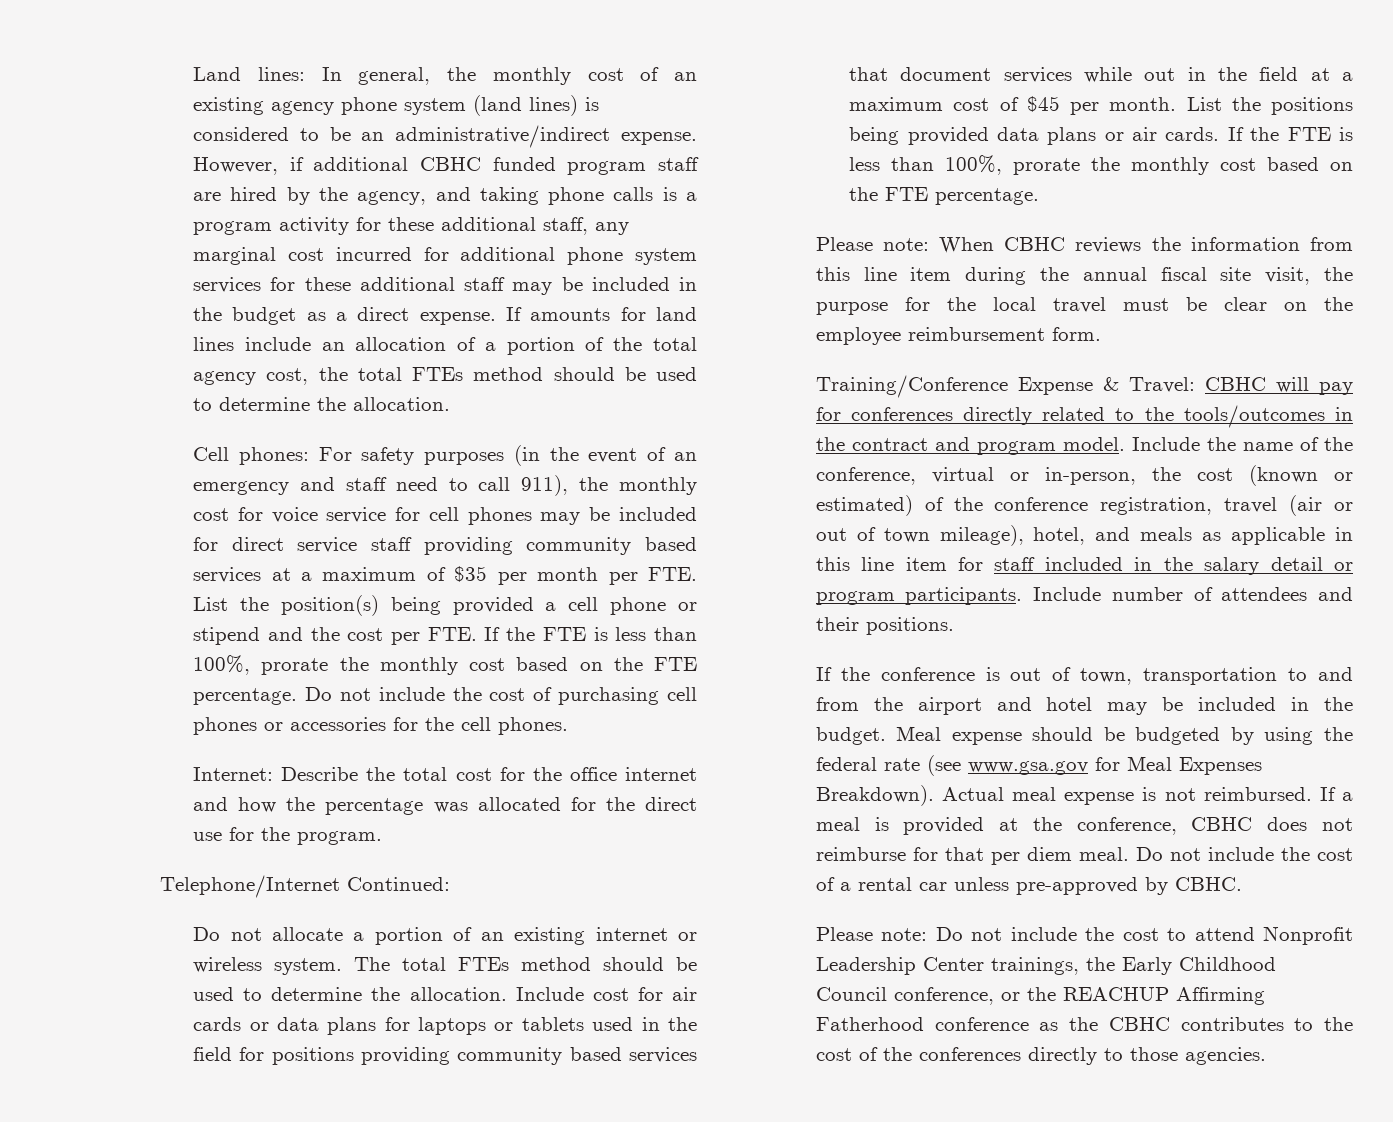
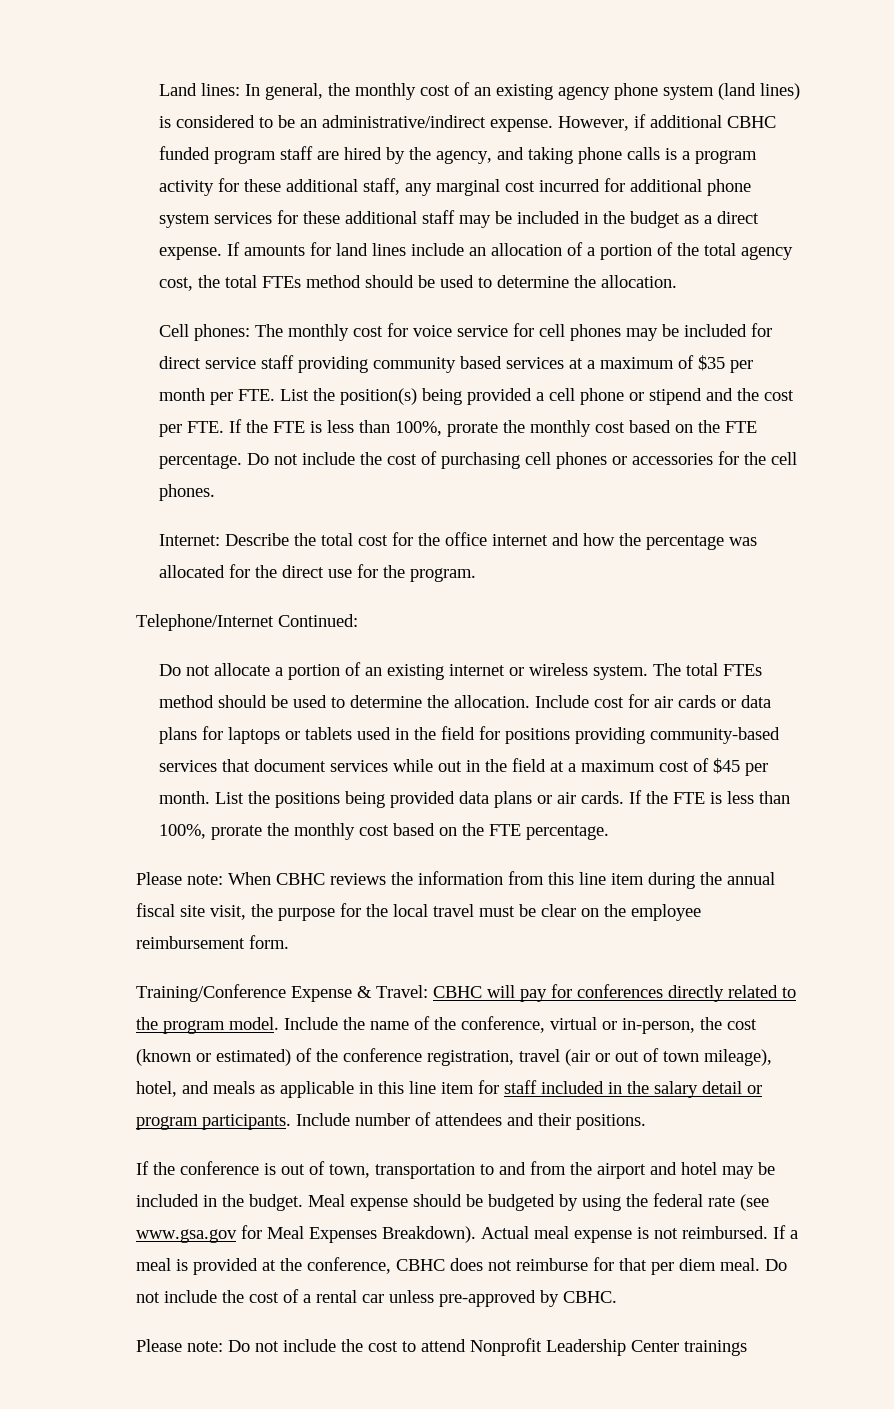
- For safety purposes (in the event of an emergency and staff need to call 911), the monthly cost for voice service for cell phones may be included for direct service staff providing community based services at a maximum of $35 per month per FTE. List the position(s) being provided a cell phone or stipend and the cost per FTE. If the FTE is less than 100%, prorate the monthly cost based on the FTE percentage.
+ The monthly cost for voice service for cell phones may be included for direct service staff providing community based services at a maximum of $35 per month per FTE. List the position(s) being provided a cell phone or stipend and the cost per FTE. If the FTE is less than 100%, prorate the monthly cost based on the FTE percentage.
- Include cost for air cards or data plans for laptops or tablets used in the field for positions providing community based services that document services while out in the field at a maximum cost of $45 per month.
+ Include cost for air cards or data plans for laptops or tablets used in the field for positions providing community-based services that document services while out in the field at a maximum cost of $45 per month.
- Training/Conference Expense & Travel: CBHC will pay for conferences directly related to the tools/outcomes in the contract and program model.
+ Training/Conference Expense & Travel: CBHC will pay for conferences directly related to the program model.
- Please note: Do not include the cost to attend Nonprofit Leadership Center trainings, the Early Childhood Council conference, or the REACHUP Affirming Fatherhood conference as the CBHC contributes to the cost of the conferences directly to those agencies.
+ Please note: Do not include the cost to attend Nonprofit Leadership Center trainings

